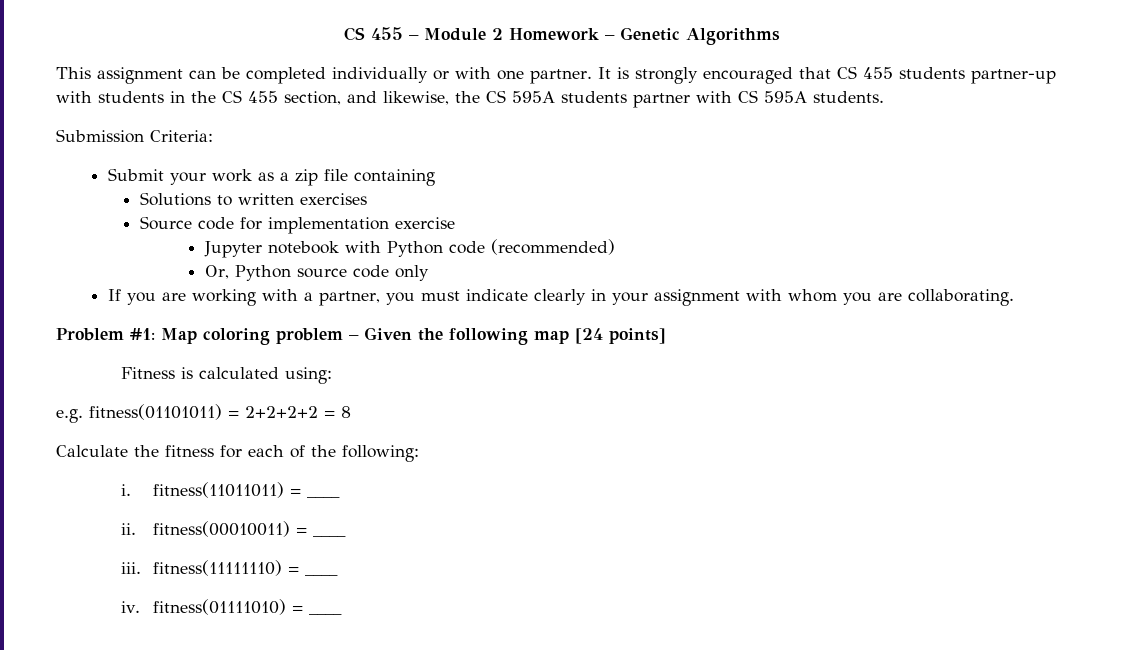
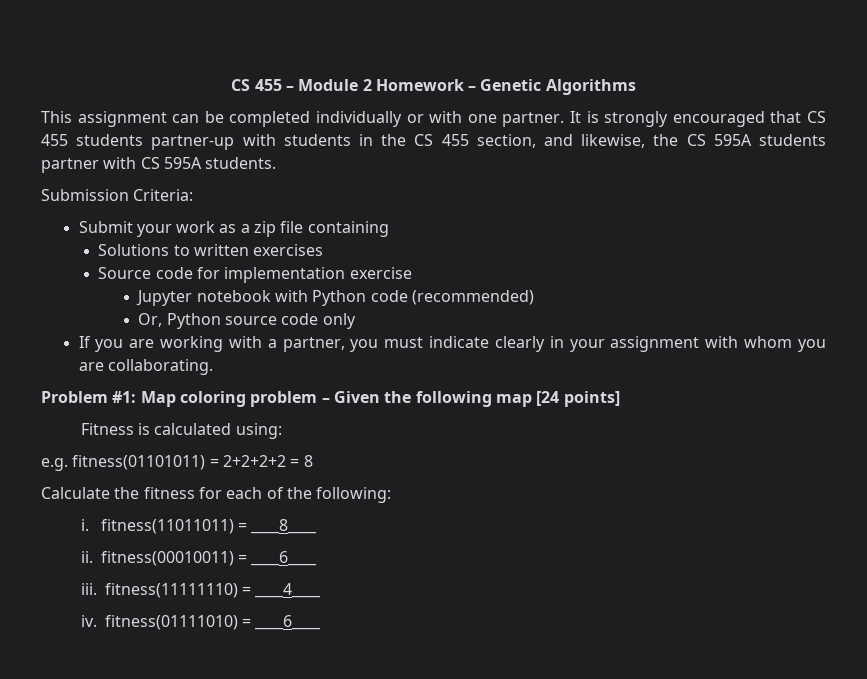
- i. fitness(11011011) = ____
+ i. fitness(11011011) = ____8____
- ii. fitness(00010011) = ____
+ ii. fitness(00010011) = ____6____
- iii. fitness(11111110) = ____
+ iii. fitness(11111110) = ____4____
- iv. fitness(01111010) = ____
+ iv. fitness(01111010) = ____6____

